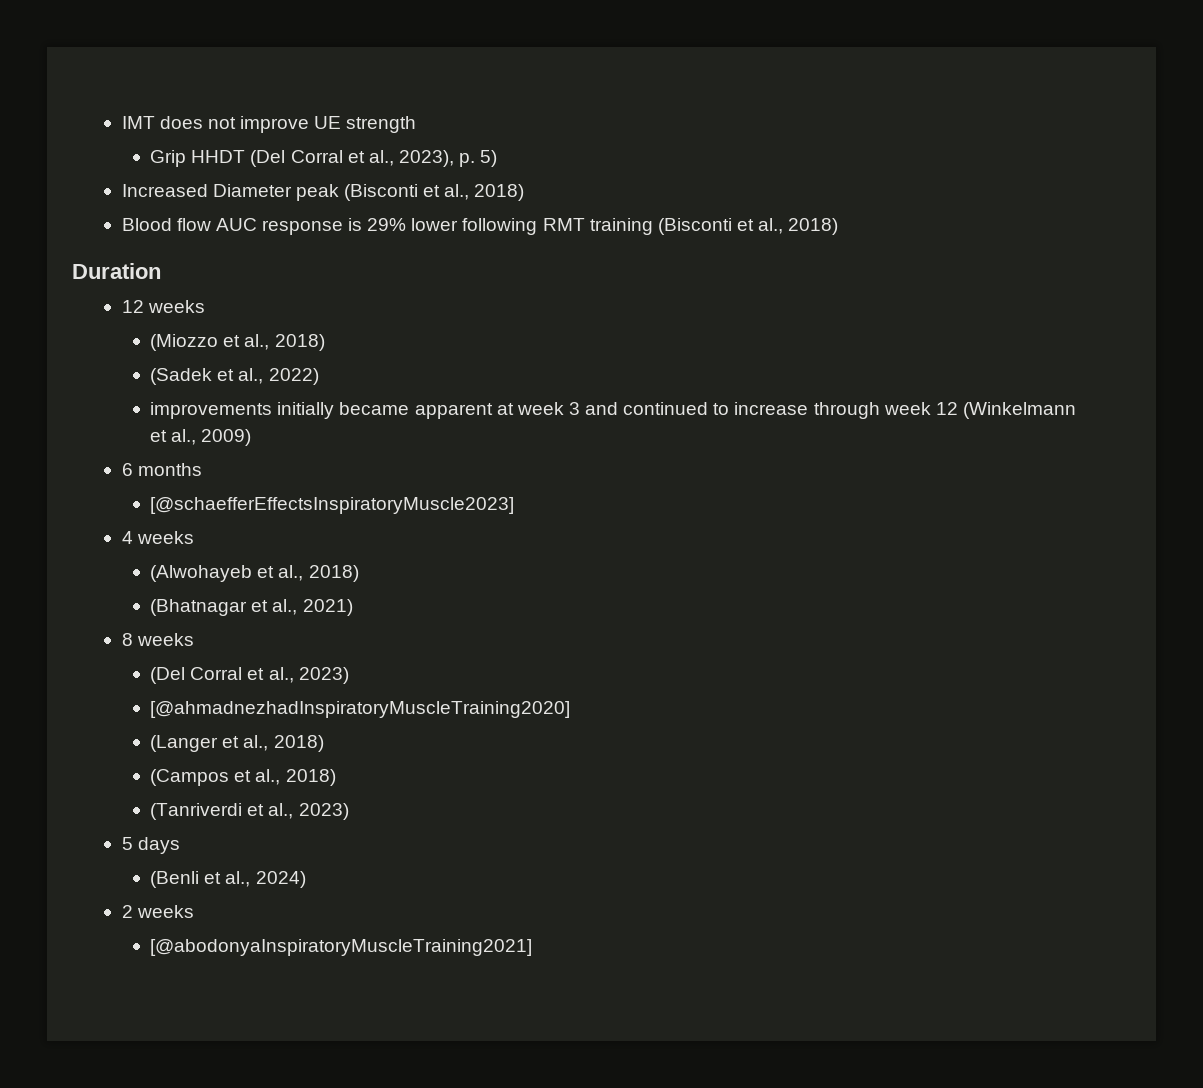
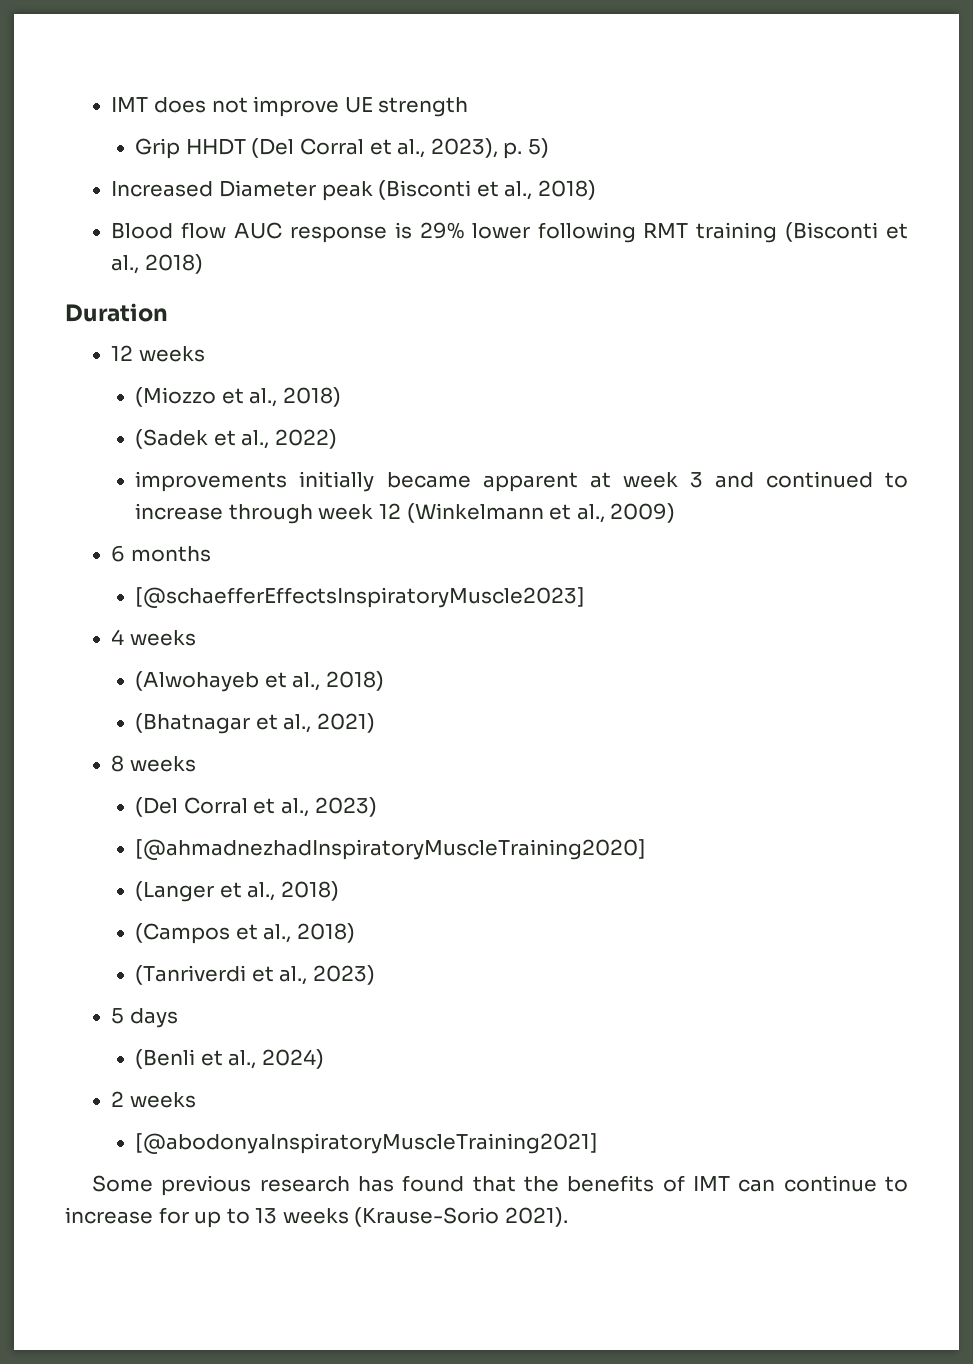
+ Some previous research has found that the benefits of IMT can continue to increase for up to 13 weeks (Krause-Sorio 2021).

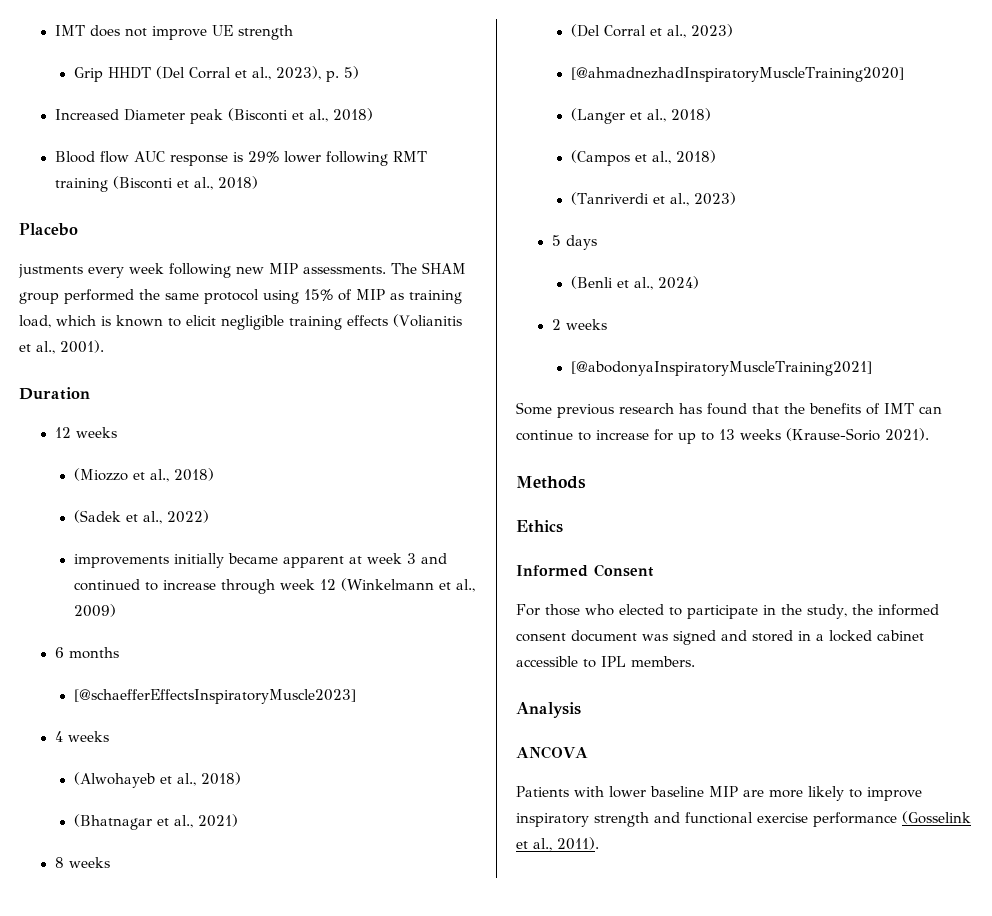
+ Placebo
+ justments every week following new MIP assessments. The SHAM group performed the same protocol using 15% of MIP as training load, which is known to elicit negligible training effects (Volianitis et al., 2001).
+ Methods
+ Ethics
+ Informed Consent
+ For those who elected to participate in the study, the informed consent document was signed and stored in a locked cabinet accessible to IPL members.
+ Analysis
+ ANCOVA
+ Patients with lower baseline MIP are more likely to improve inspiratory strength and functional exercise performance (Gosselink et al., 2011).

